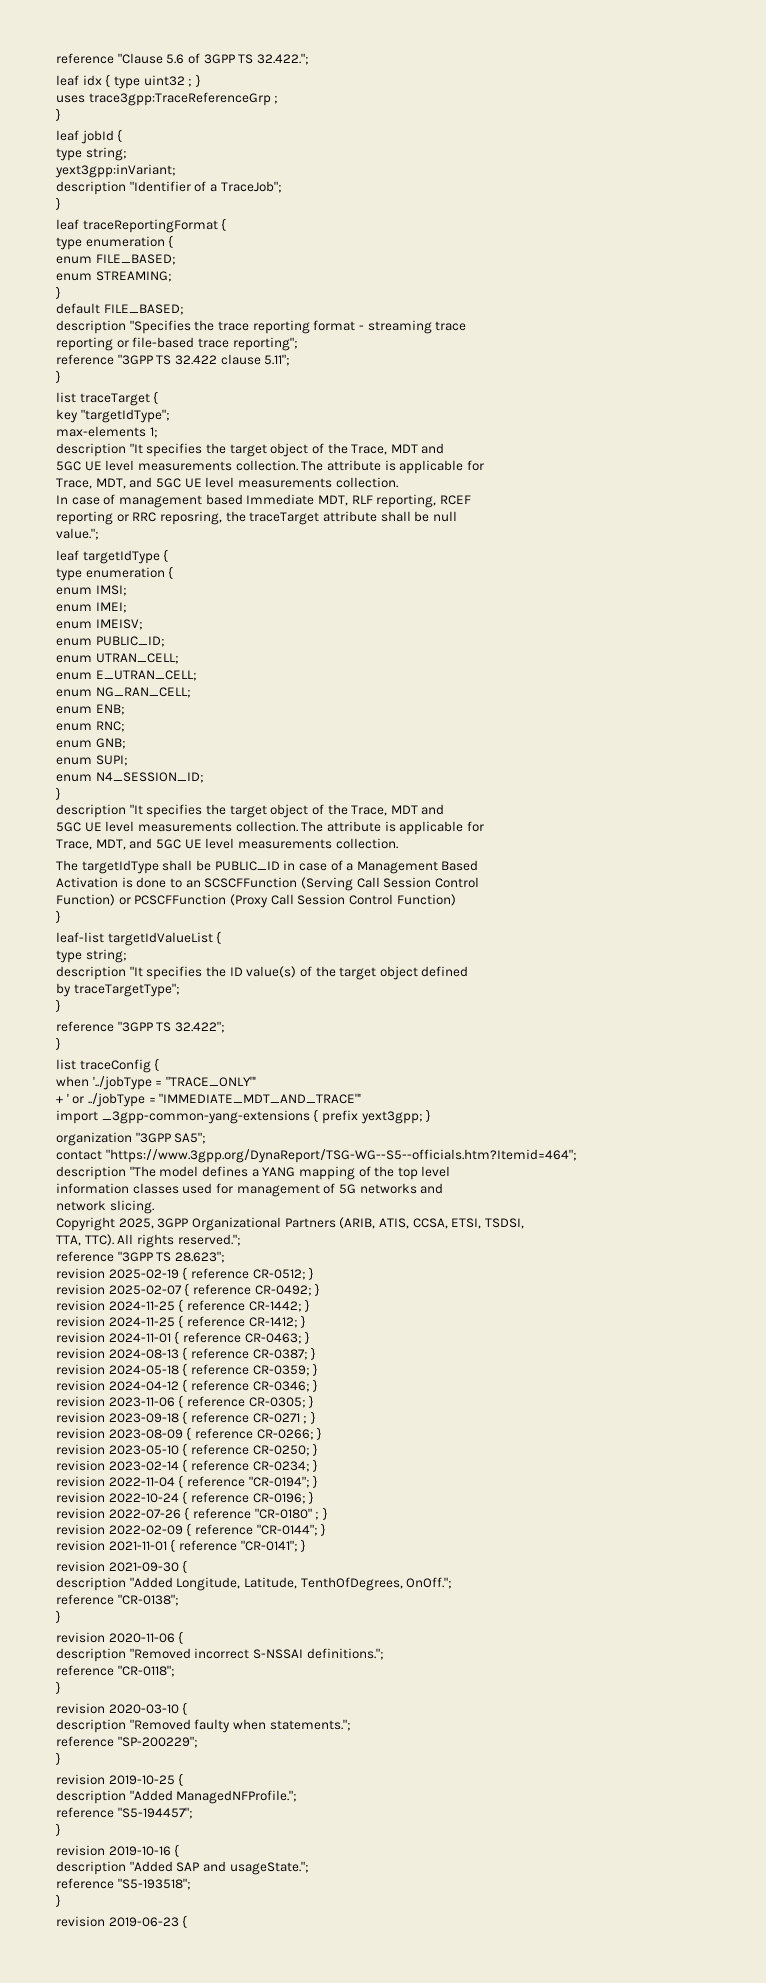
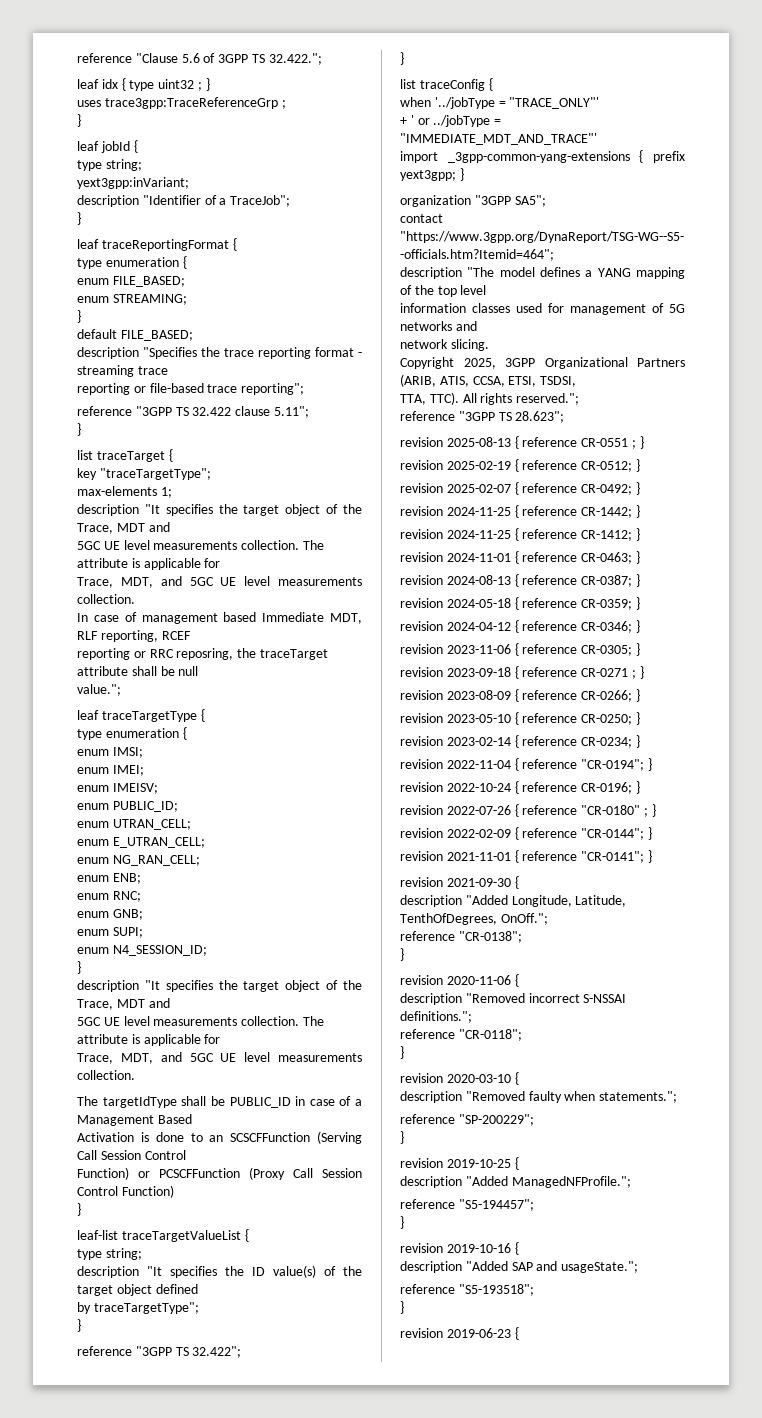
- key "targetIdType";
+ key "traceTargetType";
- leaf targetIdType {
+ leaf traceTargetType {
- leaf-list targetIdValueList {
+ leaf-list traceTargetValueList {
+ revision 2025-08-13 { reference CR-0551 ; }

